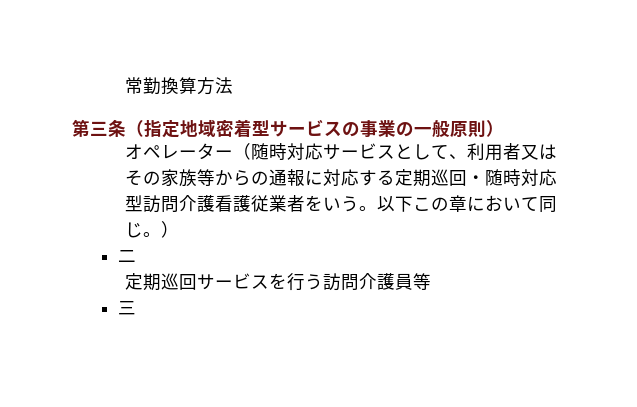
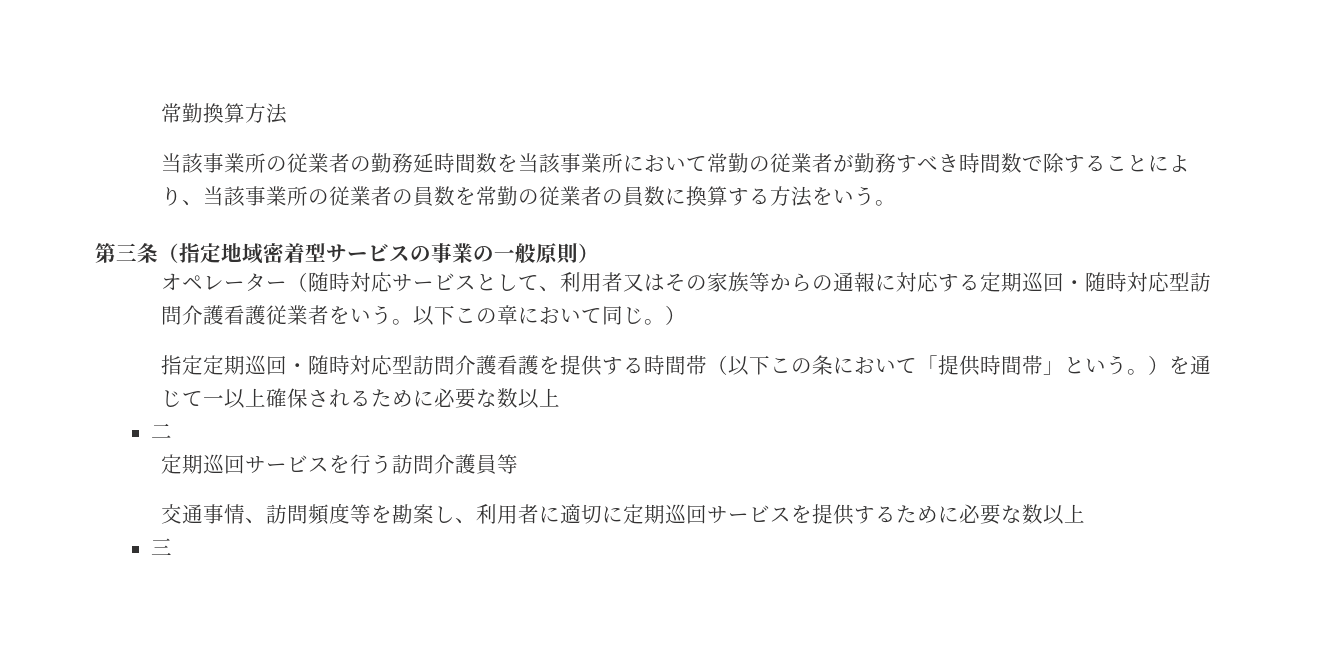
+ 当該事業所の従業者の勤務延時間数を当該事業所において常勤の従業者が勤務すべき時間数で除することにより、当該事業所の従業者の員数を常勤の従業者の員数に換算する方法をいう。
+ 指定定期巡回・随時対応型訪問介護看護を提供する時間帯（以下この条において「提供時間帯」という。）を通じて一以上確保されるために必要な数以上
+ 交通事情、訪問頻度等を勘案し、利用者に適切に定期巡回サービスを提供するために必要な数以上

